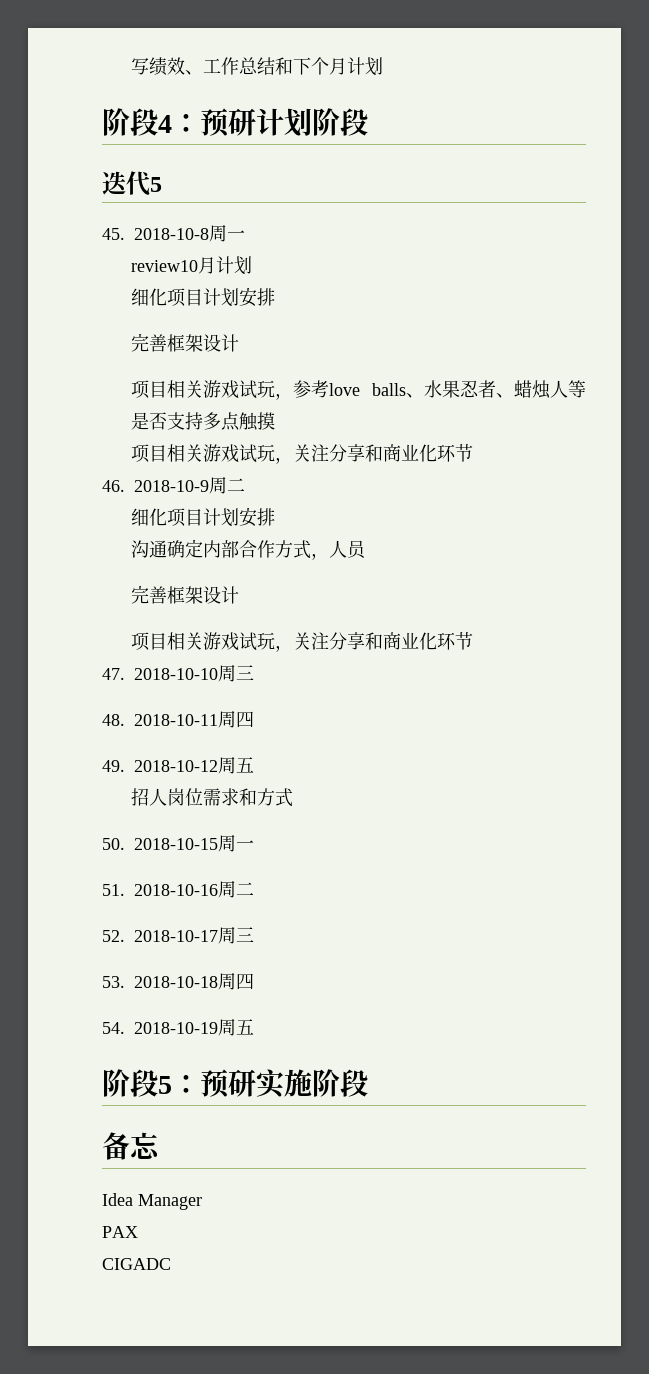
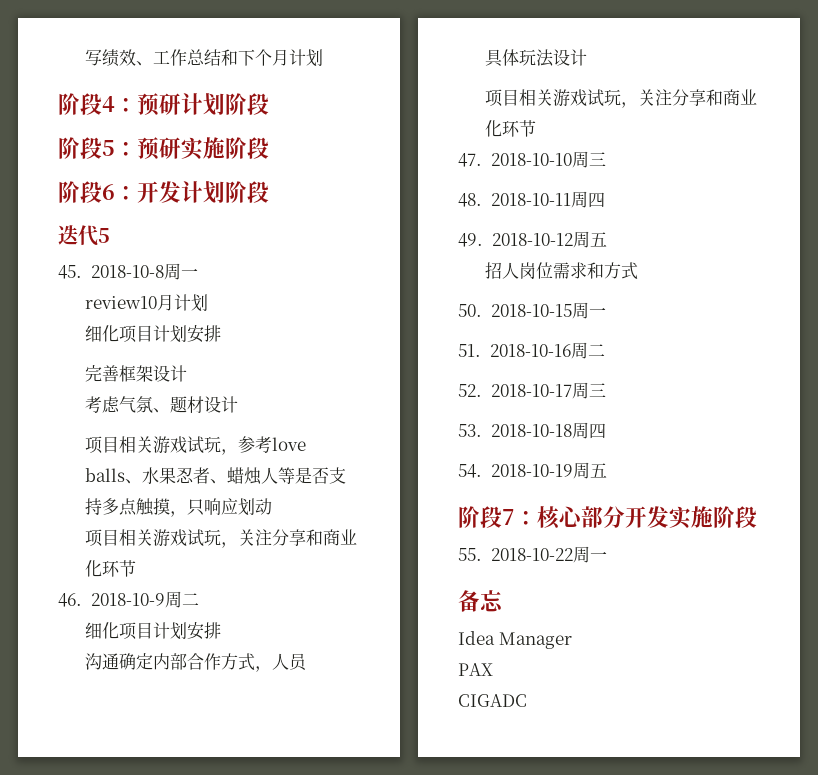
+ 阶段5：预研实施阶段
+ 阶段6：开发计划阶段
+ 考虑气氛、题材设计
- 项目相关游戏试玩，参考love balls、水果忍者、蜡烛人等是否支持多点触摸
+ 项目相关游戏试玩，参考love balls、水果忍者、蜡烛人等是否支持多点触摸，只响应划动
  沟通确定内部合作方式，人员
- 完善框架设计
+ 具体玩法设计
- 阶段5：预研实施阶段
+ 阶段7：核心部分开发实施阶段
+ 55. 2018-10-22周一

